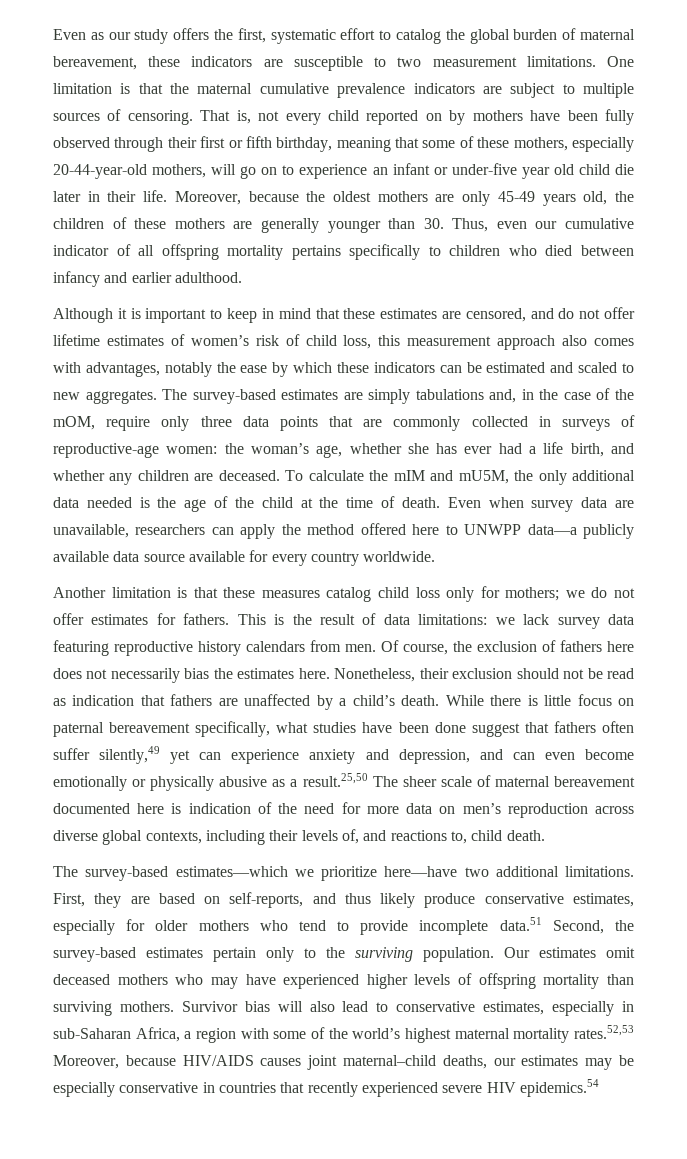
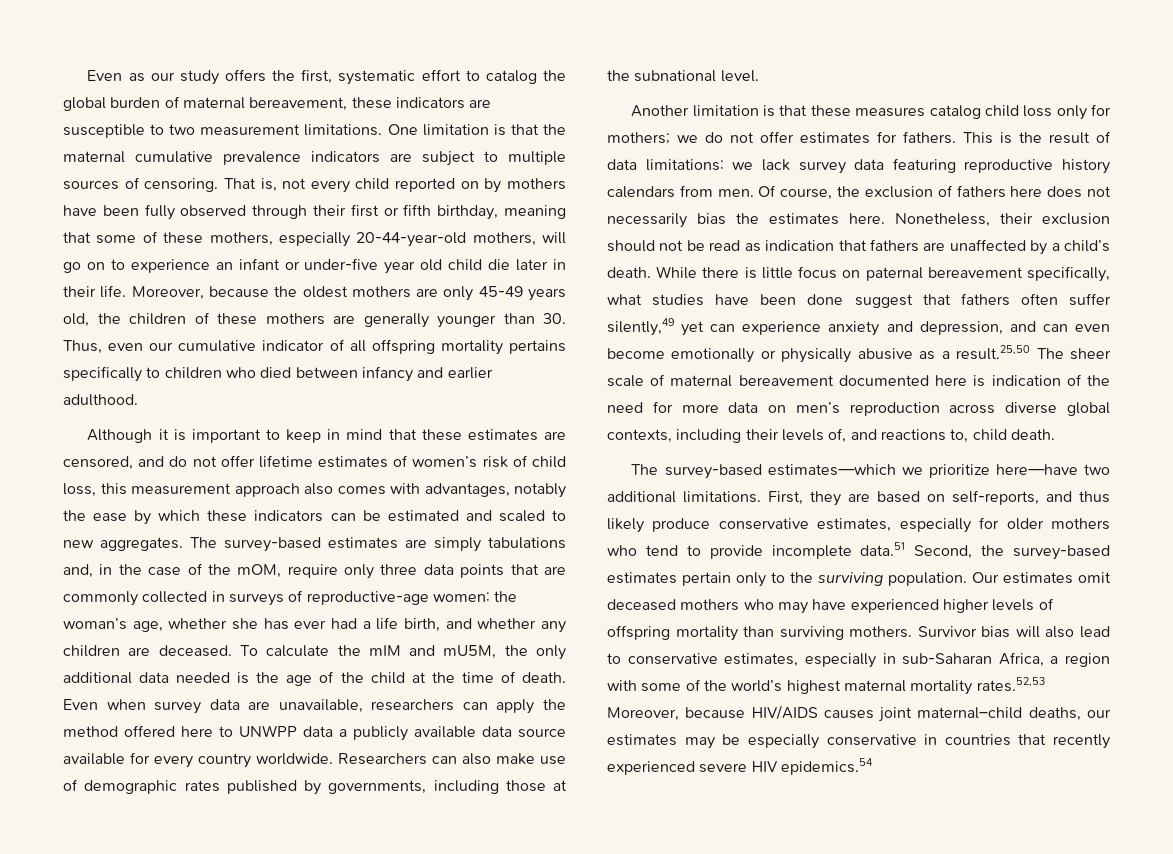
- Even when survey data are unavailable, researchers can apply the method offered here to UNWPP data—a publicly available data source available for every country worldwide.
+ Even when survey data are unavailable, researchers can apply the method offered here to UNWPP data a publicly available data source available for every country worldwide. Researchers can also make use of demographic rates published by governments, including those at the subnational level.

